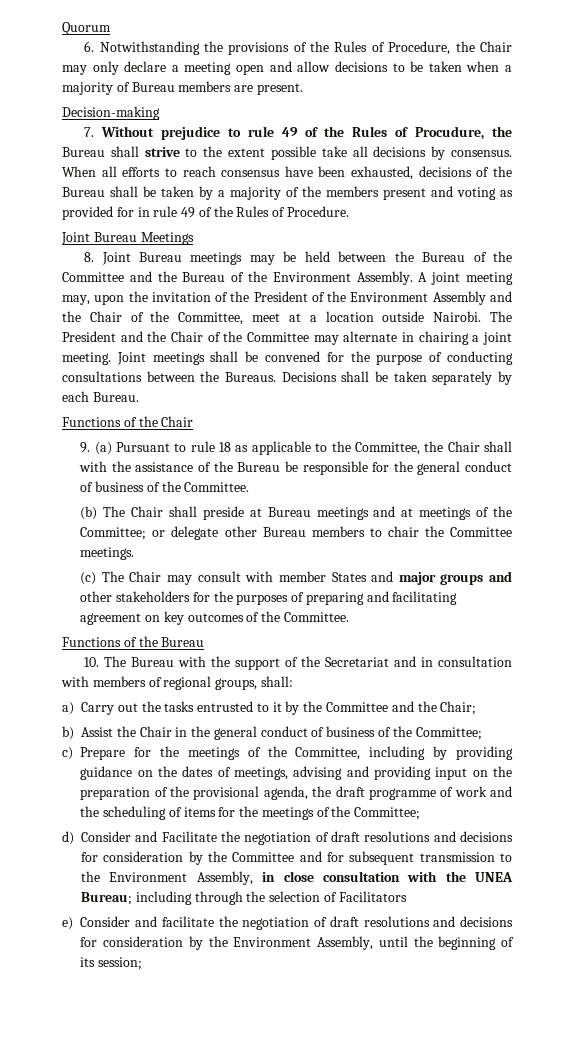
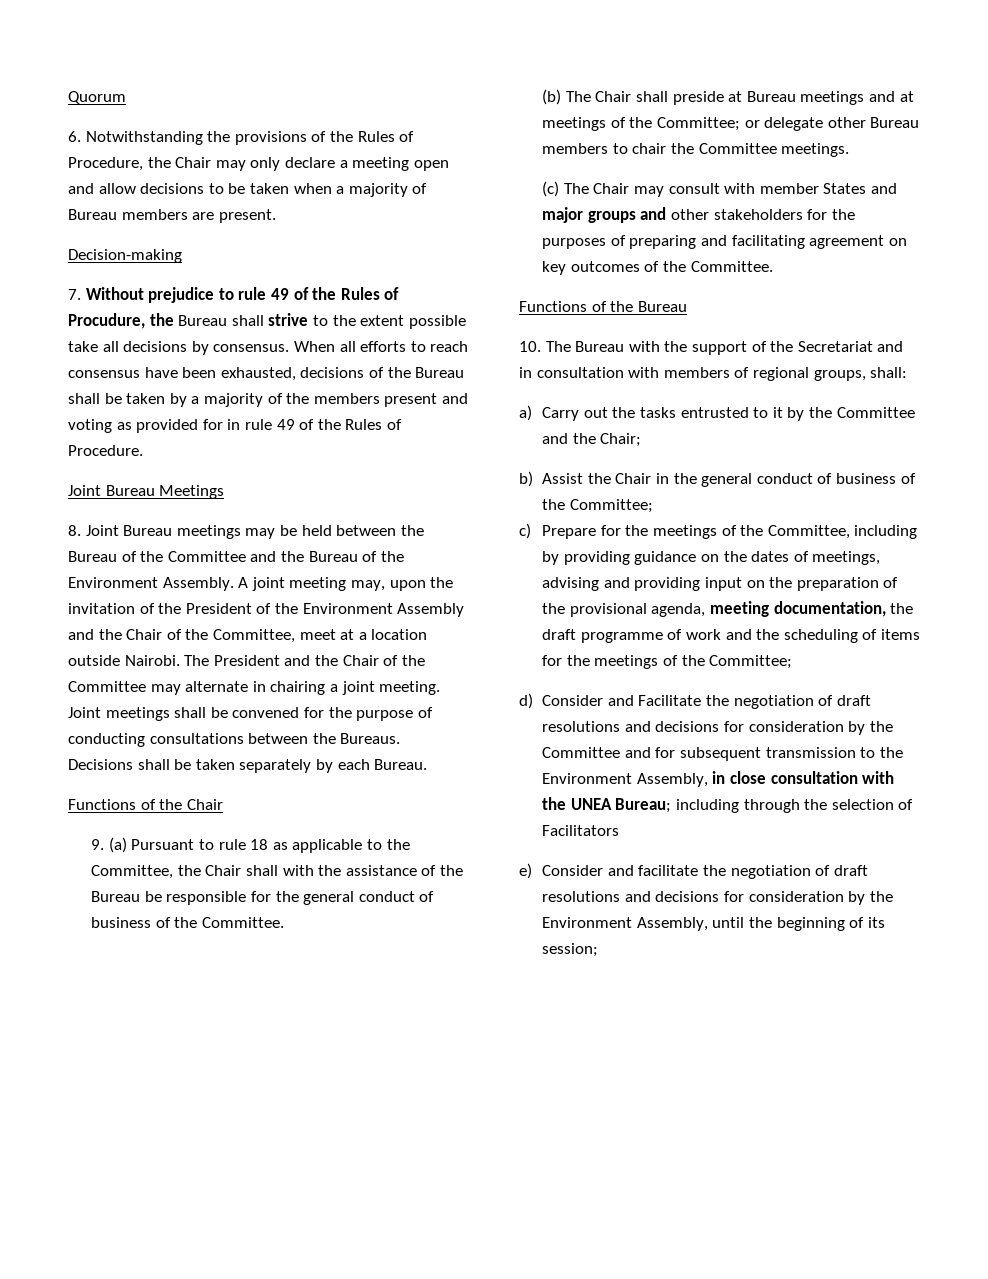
- c) Prepare for the meetings of the Committee, including by providing guidance on the dates of meetings, advising and providing input on the preparation of the provisional agenda, the draft programme of work and the scheduling of items for the meetings of the Committee;
+ c) Prepare for the meetings of the Committee, including by providing guidance on the dates of meetings, advising and providing input on the preparation of the provisional agenda, meeting documentation, the draft programme of work and the scheduling of items for the meetings of the Committee;

